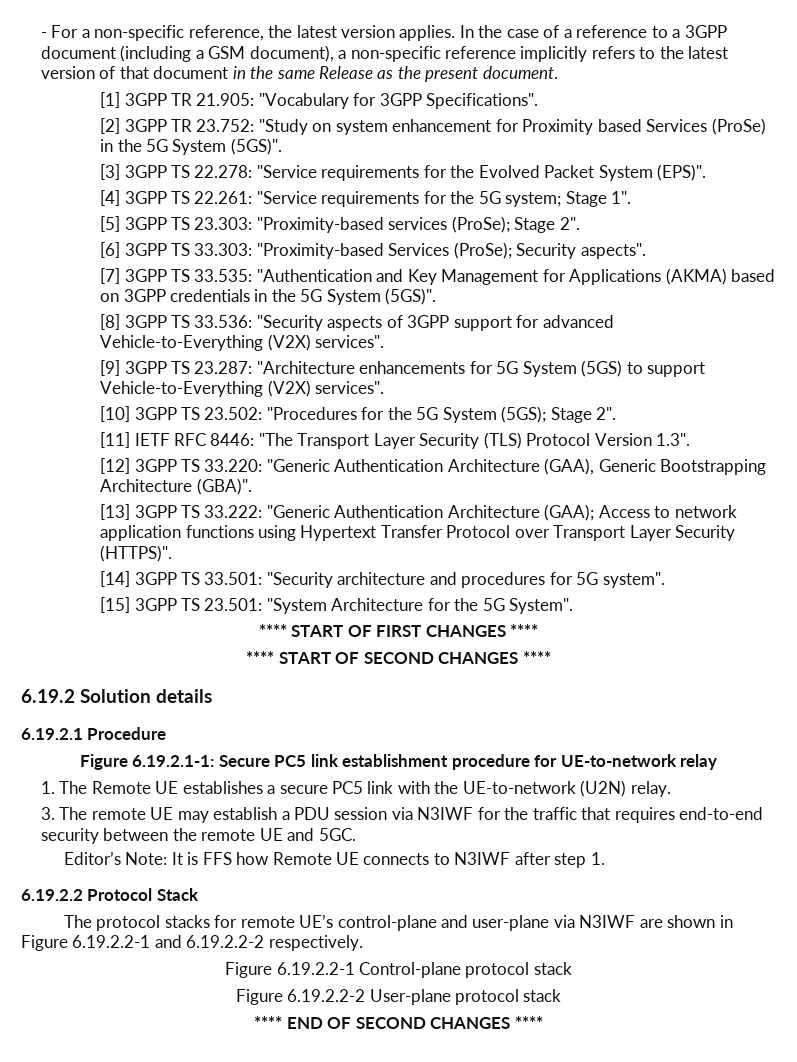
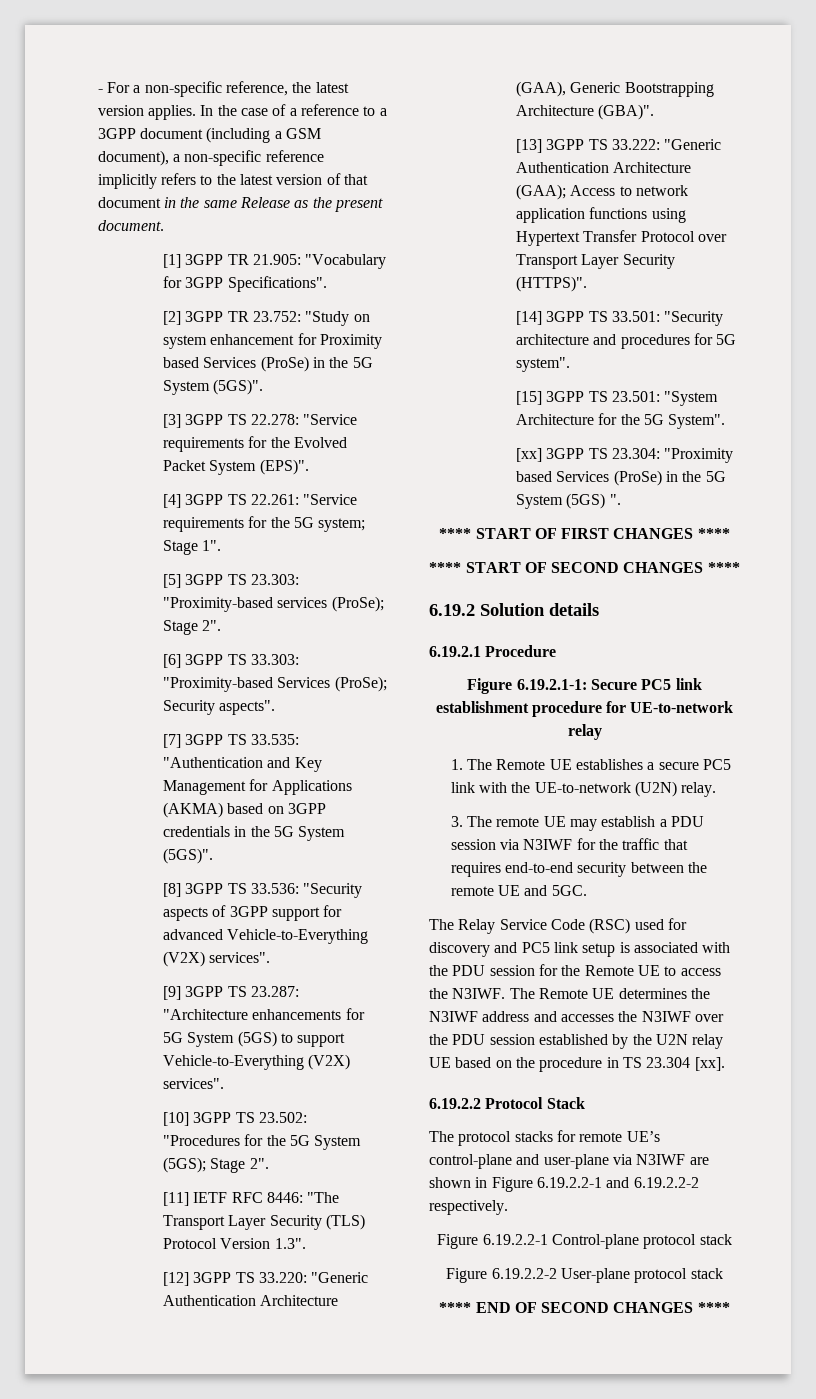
+ [xx] 3GPP TS 23.304: "Proximity based Services (ProSe) in the 5G System (5GS) ".
- Editor’s Note: It is FFS how Remote UE connects to N3IWF after step 1.
+ The Relay Service Code (RSC) used for discovery and PC5 link setup is associated with the PDU session for the Remote UE to access the N3IWF. The Remote UE determines the N3IWF address and accesses the N3IWF over the PDU session established by the U2N relay UE based on the procedure in TS 23.304 [xx].

